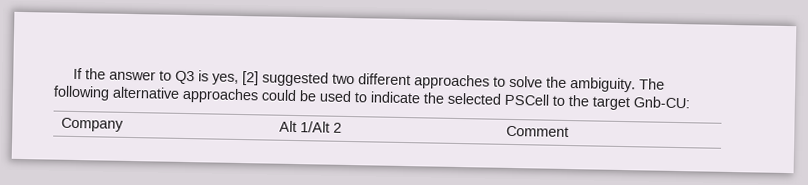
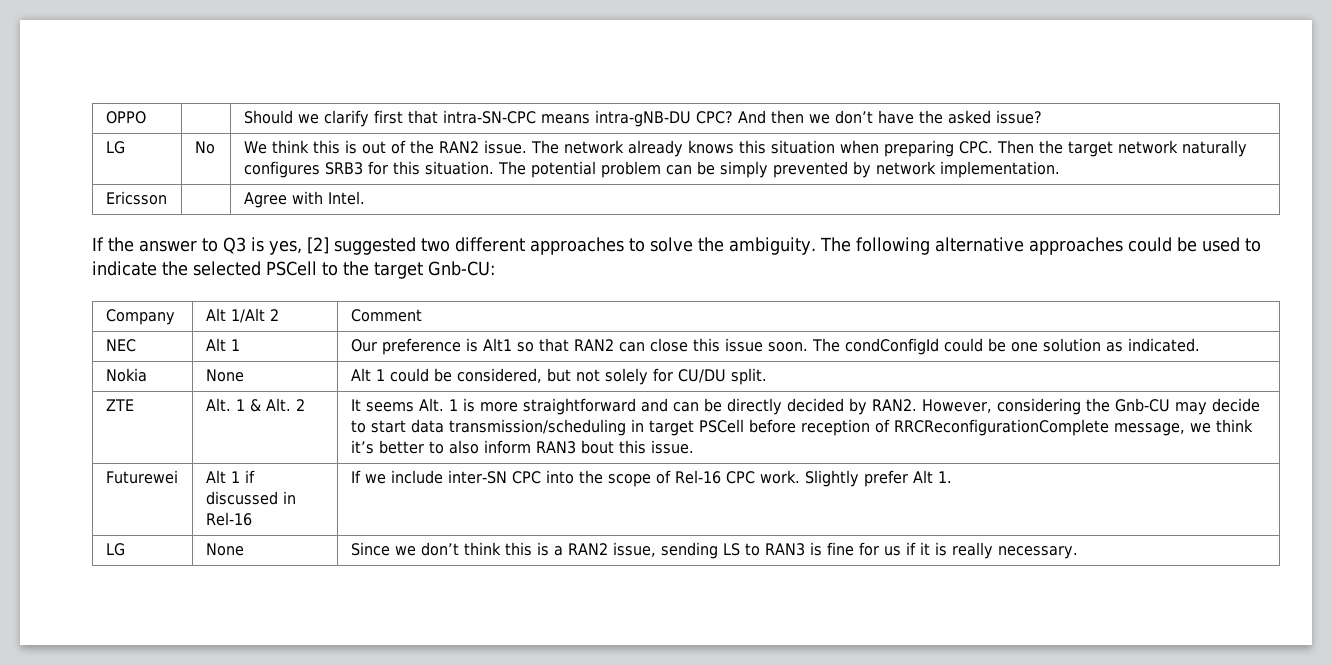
+ OPPO | | Should we clarify first that intra-SN-CPC means intra-gNB-DU CPC? And then we don’t have the asked issue?
+ LG | No | We think this is out of the RAN2 issue. The network already knows this situation when preparing CPC. Then the target network naturally configures SRB3 for this situation. The potential problem can be simply prevented by network implementation.
+ Ericsson | | Agree with Intel.
+ NEC | Alt 1 | Our preference is Alt1 so that RAN2 can close this issue soon. The condConfigId could be one solution as indicated.
+ Nokia | None | Alt 1 could be considered, but not solely for CU/DU split.
+ ZTE | Alt. 1 & Alt. 2 | It seems Alt. 1 is more straightforward and can be directly decided by RAN2. However, considering the Gnb-CU may decide to start data transmission/scheduling in target PSCell before reception of RRCReconfigurationComplete message, we think it’s better to also inform RAN3 bout this issue.
+ Futurewei | Alt 1 if discussed in Rel-16 | If we include inter-SN CPC into the scope of Rel-16 CPC work. Slightly prefer Alt 1.
+ LG | None | Since we don’t think this is a RAN2 issue, sending LS to RAN3 is fine for us if it is really necessary.

